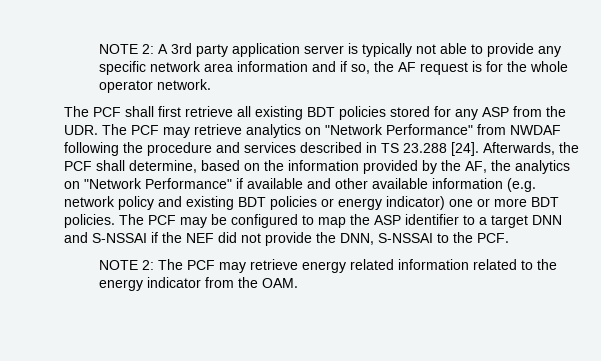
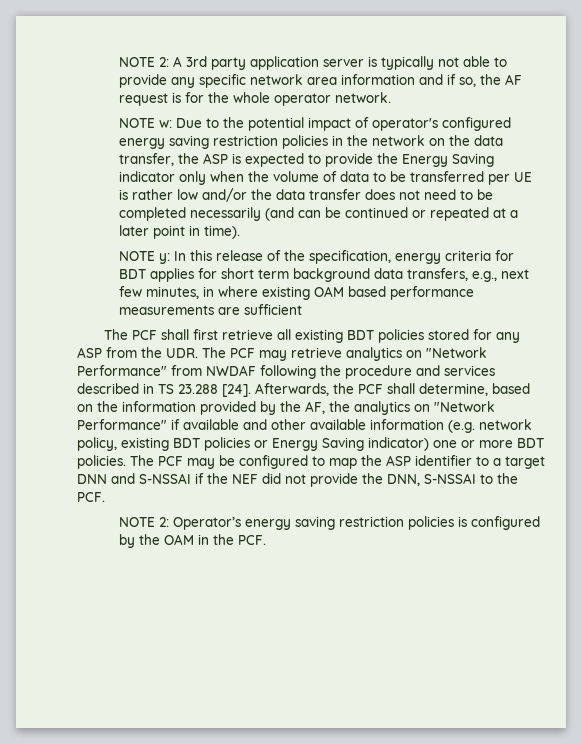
+ NOTE w: Due to the potential impact of operator's configured energy saving restriction policies in the network on the data transfer, the ASP is expected to provide the Energy Saving indicator only when the volume of data to be transferred per UE is rather low and/or the data transfer does not need to be completed necessarily (and can be continued or repeated at a later point in time).
+ NOTE y: In this release of the specification, energy criteria for BDT applies for short term background data transfers, e.g., next few minutes, in where existing OAM based performance measurements are sufficient
- Afterwards, the PCF shall determine, based on the information provided by the AF, the analytics on "Network Performance" if available and other available information (e.g. network policy and existing BDT policies or energy indicator) one or more BDT policies.
+ Afterwards, the PCF shall determine, based on the information provided by the AF, the analytics on "Network Performance" if available and other available information (e.g. network policy, existing BDT policies or Energy Saving indicator) one or more BDT policies.
- NOTE 2: The PCF may retrieve energy related information related to the energy indicator from the OAM.
+ NOTE 2: Operator’s energy saving restriction policies is configured by the OAM in the PCF.

